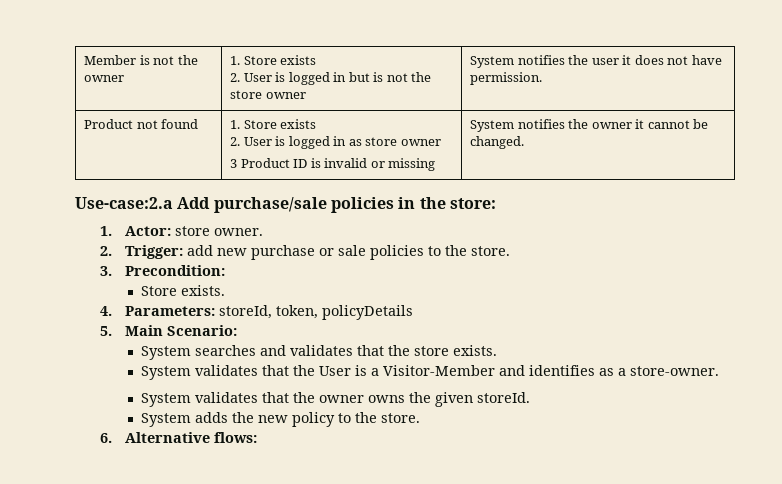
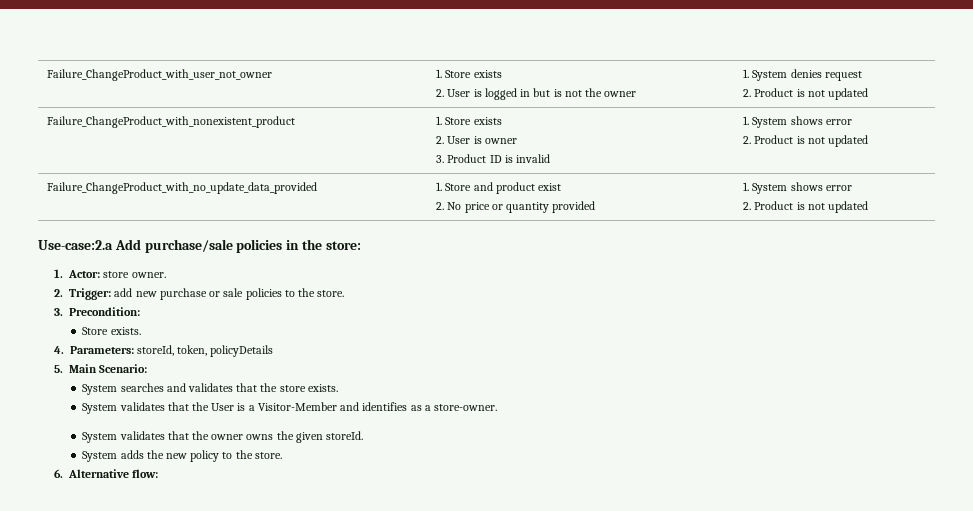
- Member is not the owner | 1. Store exists
- 2. User is logged in but is not the store owner | System notifies the user it does not have permission.
- Product not found | 1. Store exists
- 2. User is logged in as store owner
- 3 Product ID is invalid or missing | System notifies the owner it cannot be changed.
+ Failure_ChangeProduct_with_user_not_owner | 1. Store exists
+ 2. User is logged in but is not the owner | 1. System denies request
+ 2. Product is not updated
+ Failure_ChangeProduct_with_nonexistent_product | 1. Store exists
+ 2. User is owner
+ 3. Product ID is invalid | 1. System shows error
+ 2. Product is not updated
+ Failure_ChangeProduct_with_no_update_data_provided | 1. Store and product exist
+ 2. No price or quantity provided | 1. System shows error
+ 2. Product is not updated
- 6. Alternative flows:
+ 6. Alternative flow:

